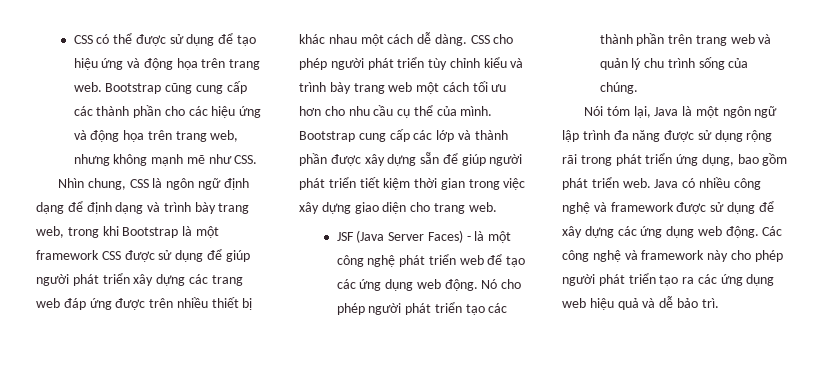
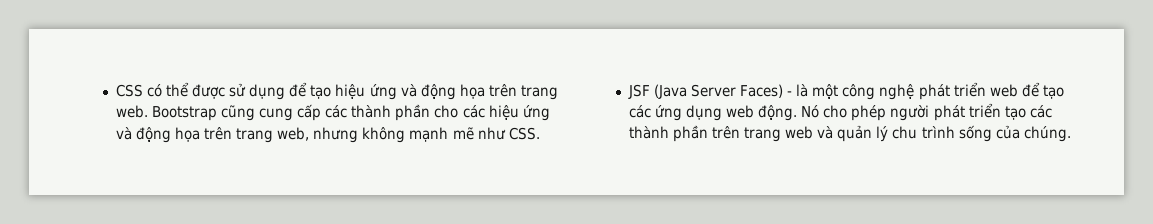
- Nhìn chung, CSS là ngôn ngữ định dạng để định dạng và trình bày trang web, trong khi Bootstrap là một framework CSS được sử dụng để giúp người phát triển xây dựng các trang web đáp ứng được trên nhiều thiết bị khác nhau một cách dễ dàng. CSS cho phép người phát triển tùy chỉnh kiểu và trình bày trang web một cách tối ưu hơn cho nhu cầu cụ thể của mình. Bootstrap cung cấp các lớp và thành phần được xây dựng sẵn để giúp người phát triển tiết kiệm thời gian trong việc xây dựng giao diện cho trang web.
- Nói tóm lại, Java là một ngôn ngữ lập trình đa năng được sử dụng rộng rãi trong phát triển ứng dụng, bao gồm phát triển web. Java có nhiều công nghệ và framework được sử dụng để xây dựng các ứng dụng web động. Các công nghệ và framework này cho phép người phát triển tạo ra các ứng dụng web hiệu quả và dễ bảo trì.

